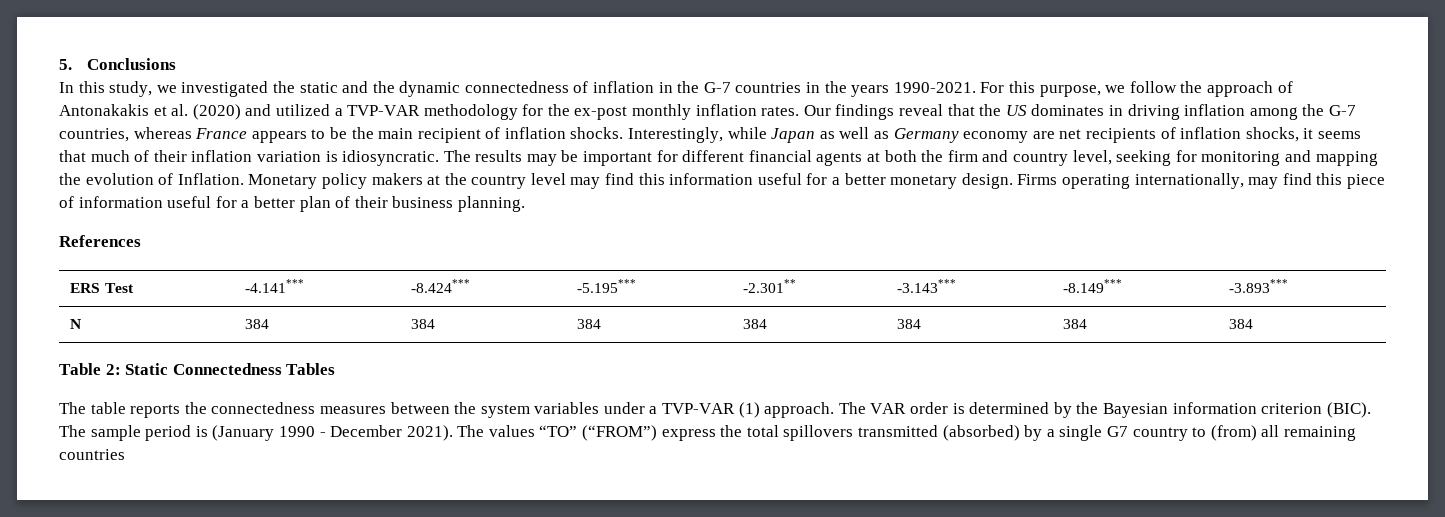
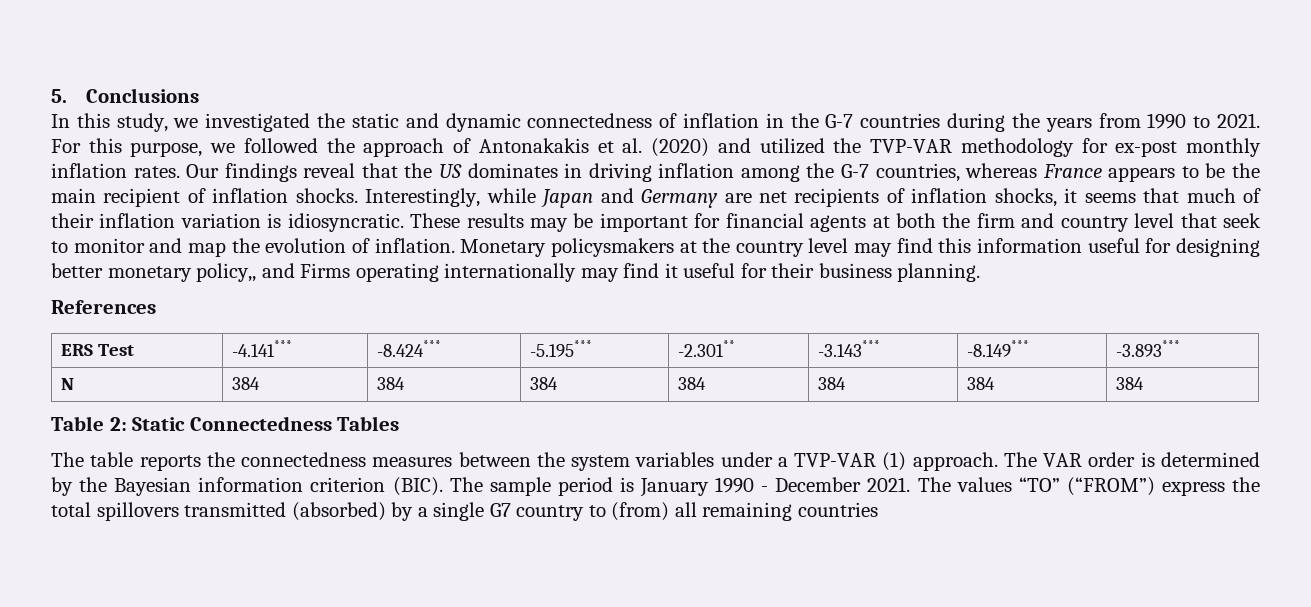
- In this study, we investigated the static and the dynamic connectedness of inflation in the G-7 countries in the years 1990-2021.
+ In this study, we investigated the static and dynamic connectedness of inflation in the G-7 countries during the years from 1990 to 2021.
- For this purpose, we follow the approach of Antonakakis et al. (2020) and utilized a TVP-VAR methodology for the ex-post monthly inflation rates.
+ For this purpose, we followed the approach of Antonakakis et al. (2020) and utilized the TVP-VAR methodology for ex-post monthly inflation rates.
- Interestingly, while Japan as well as Germany economy are net recipients of inflation shocks, it seems that much of their inflation variation is idiosyncratic.
+ Interestingly, while Japan and Germany are net recipients of inflation shocks, it seems that much of their inflation variation is idiosyncratic.
- The results may be important for different financial agents at both the firm and country level, seeking for monitoring and mapping the evolution of Inflation. Monetary policy makers at the country level may find this information useful for a better monetary design. Firms operating internationally, may find this piece of information useful for a better plan of their business planning.
+ These results may be important for financial agents at both the firm and country level that seek to monitor and map the evolution of inflation. Monetary policysmakers at the country level may find this information useful for designing better monetary policy,, and Firms operating internationally may find it useful for their business planning.
- The sample period is (January 1990 - December 2021).
+ The sample period is January 1990 - December 2021.

